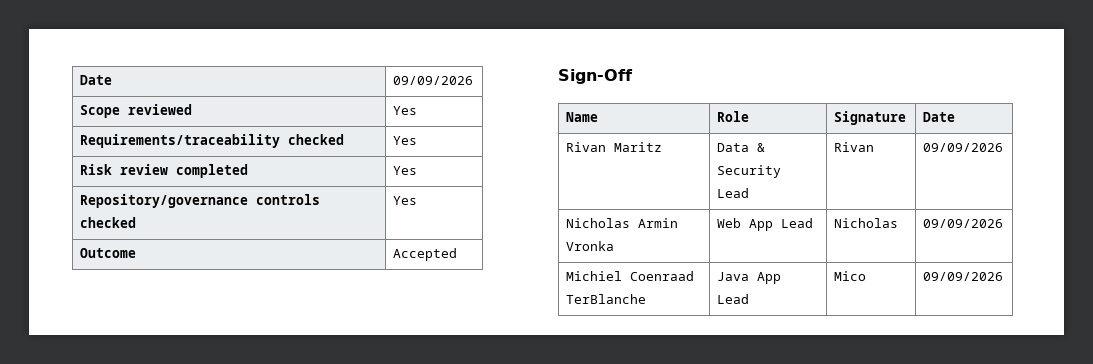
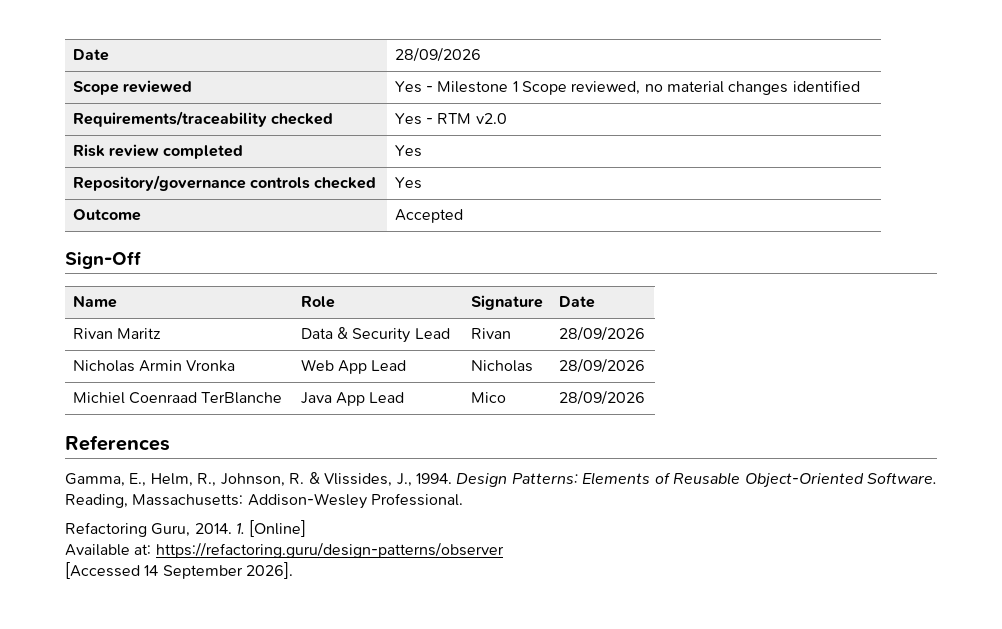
- Date | 09/09/2026
+ Date | 28/09/2026
- Scope reviewed | Yes
+ Scope reviewed | Yes - Milestone 1 Scope reviewed, no material changes identified
- Requirements/traceability checked | Yes
+ Requirements/traceability checked | Yes - RTM v2.0
- Rivan Maritz | Data & Security Lead | Rivan | 09/09/2026
+ Rivan Maritz | Data & Security Lead | Rivan | 28/09/2026
- Nicholas Armin Vronka | Web App Lead | Nicholas | 09/09/2026
+ Nicholas Armin Vronka | Web App Lead | Nicholas | 28/09/2026
- Michiel Coenraad TerBlanche | Java App Lead | Mico | 09/09/2026
+ Michiel Coenraad TerBlanche | Java App Lead | Mico | 28/09/2026
+ References
+ Gamma, E., Helm, R., Johnson, R. & Vlissides, J., 1994. Design Patterns: Elements of Reusable Object-Oriented Software. Reading, Massachusetts: Addison-Wesley Professional.
+ Refactoring Guru, 2014. 1. [Online]
+ Available at: https://refactoring.guru/design-patterns/observer
+ [Accessed 14 September 2026].

